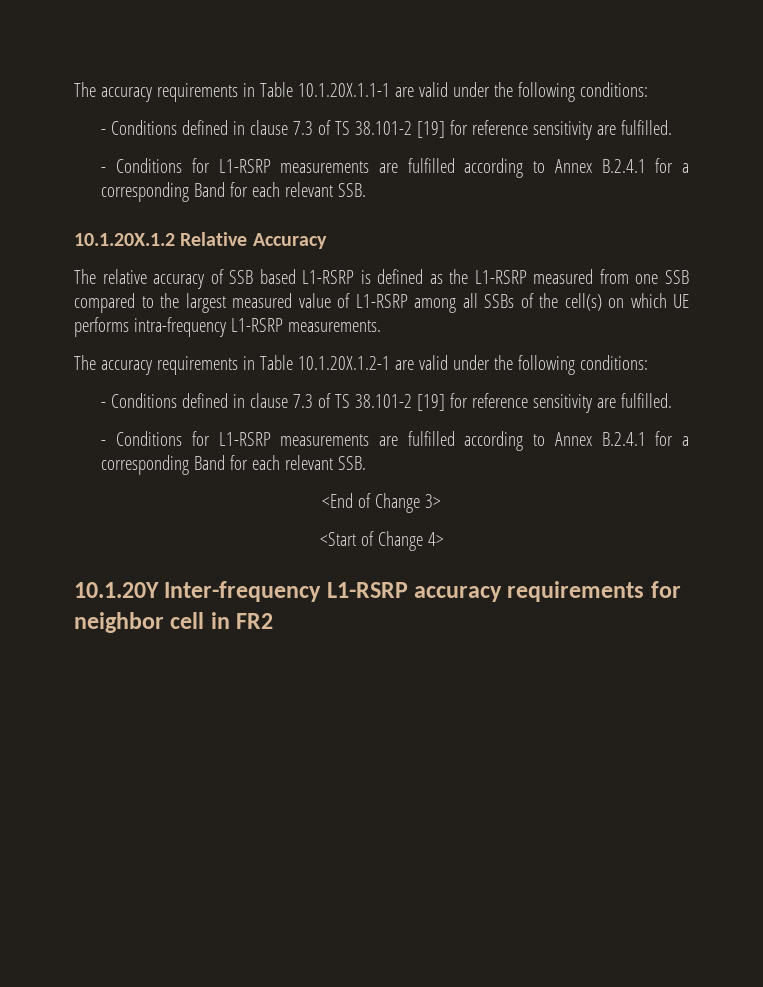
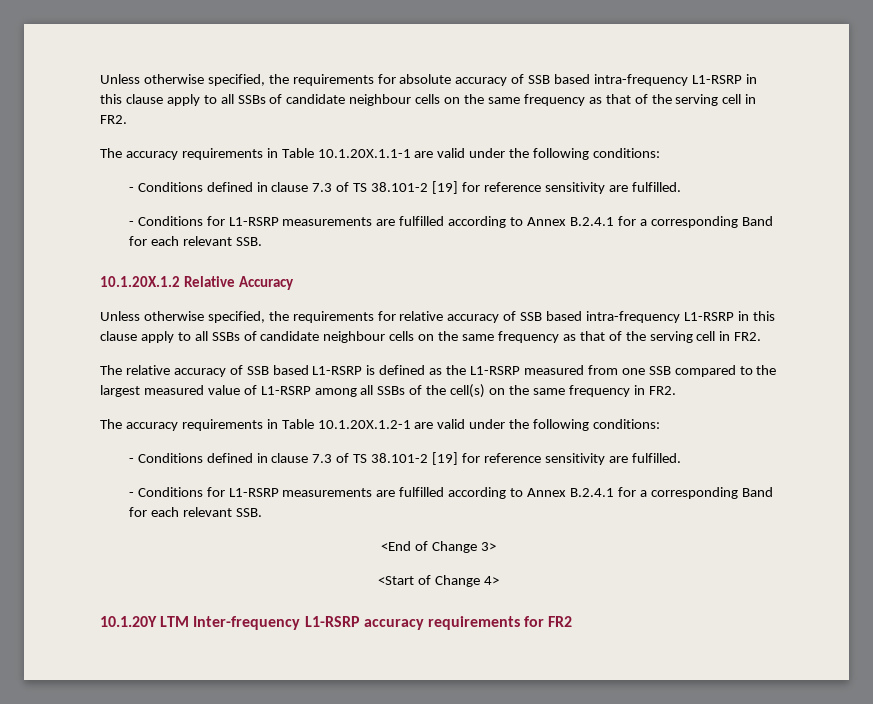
+ Unless otherwise specified, the requirements for absolute accuracy of SSB based intra-frequency L1-RSRP in this clause apply to all SSBs of candidate neighbour cells on the same frequency as that of the serving cell in FR2.
+ Unless otherwise specified, the requirements for relative accuracy of SSB based intra-frequency L1-RSRP in this clause apply to all SSBs of candidate neighbour cells on the same frequency as that of the serving cell in FR2.
- The relative accuracy of SSB based L1-RSRP is defined as the L1-RSRP measured from one SSB compared to the largest measured value of L1-RSRP among all SSBs of the cell(s) on which UE performs intra-frequency L1-RSRP measurements.
+ The relative accuracy of SSB based L1-RSRP is defined as the L1-RSRP measured from one SSB compared to the largest measured value of L1-RSRP among all SSBs of the cell(s) on the same frequency in FR2.
- 10.1.20Y Inter-frequency L1-RSRP accuracy requirements for neighbor cell in FR2
+ 10.1.20Y LTM Inter-frequency L1-RSRP accuracy requirements for FR2

